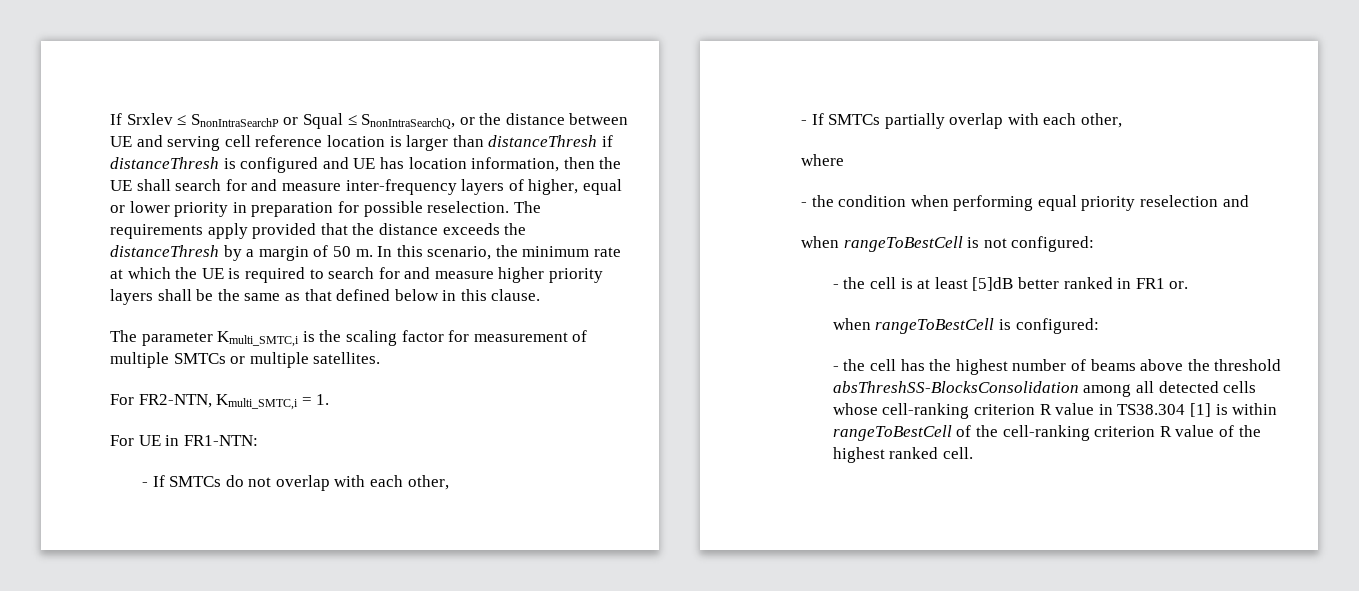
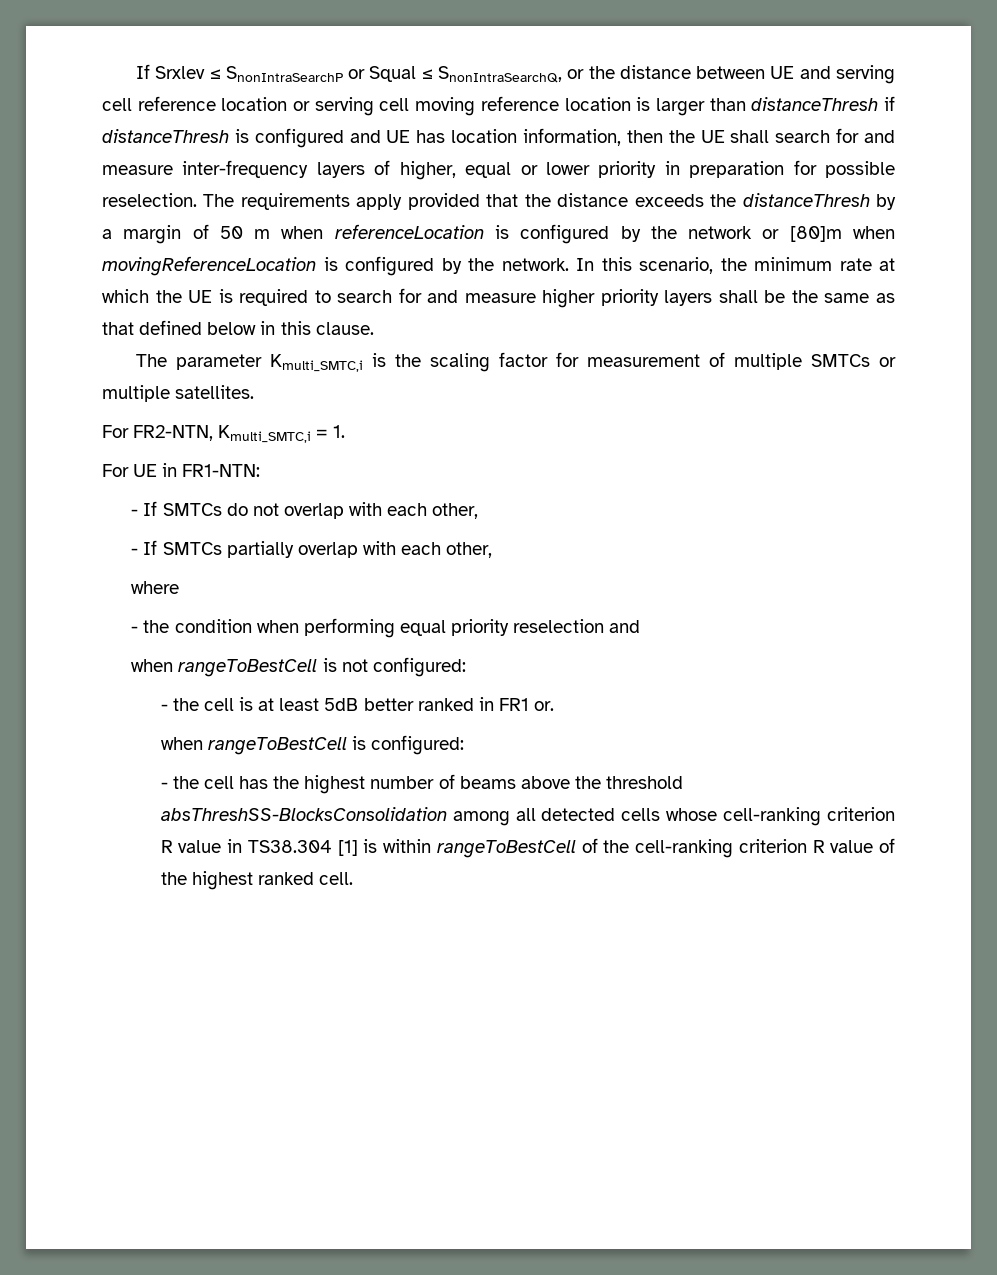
- If Srxlev ≤ SnonIntraSearchP or Squal ≤ SnonIntraSearchQ, or the distance between UE and serving cell reference location is larger than distanceThresh if distanceThresh is configured and UE has location information, then the UE shall search for and measure inter-frequency layers of higher, equal or lower priority in preparation for possible reselection.
+ If Srxlev ≤ SnonIntraSearchP or Squal ≤ SnonIntraSearchQ, or the distance between UE and serving cell reference location or serving cell moving reference location is larger than distanceThresh if distanceThresh is configured and UE has location information, then the UE shall search for and measure inter-frequency layers of higher, equal or lower priority in preparation for possible reselection.
- The requirements apply provided that the distance exceeds the distanceThresh by a margin of 50 m.
+ The requirements apply provided that the distance exceeds the distanceThresh by a margin of 50 m when referenceLocation is configured by the network or [80]m when movingReferenceLocation is configured by the network.
- - the cell is at least [5]dB better ranked in FR1 or.
+ - the cell is at least 5dB better ranked in FR1 or.

